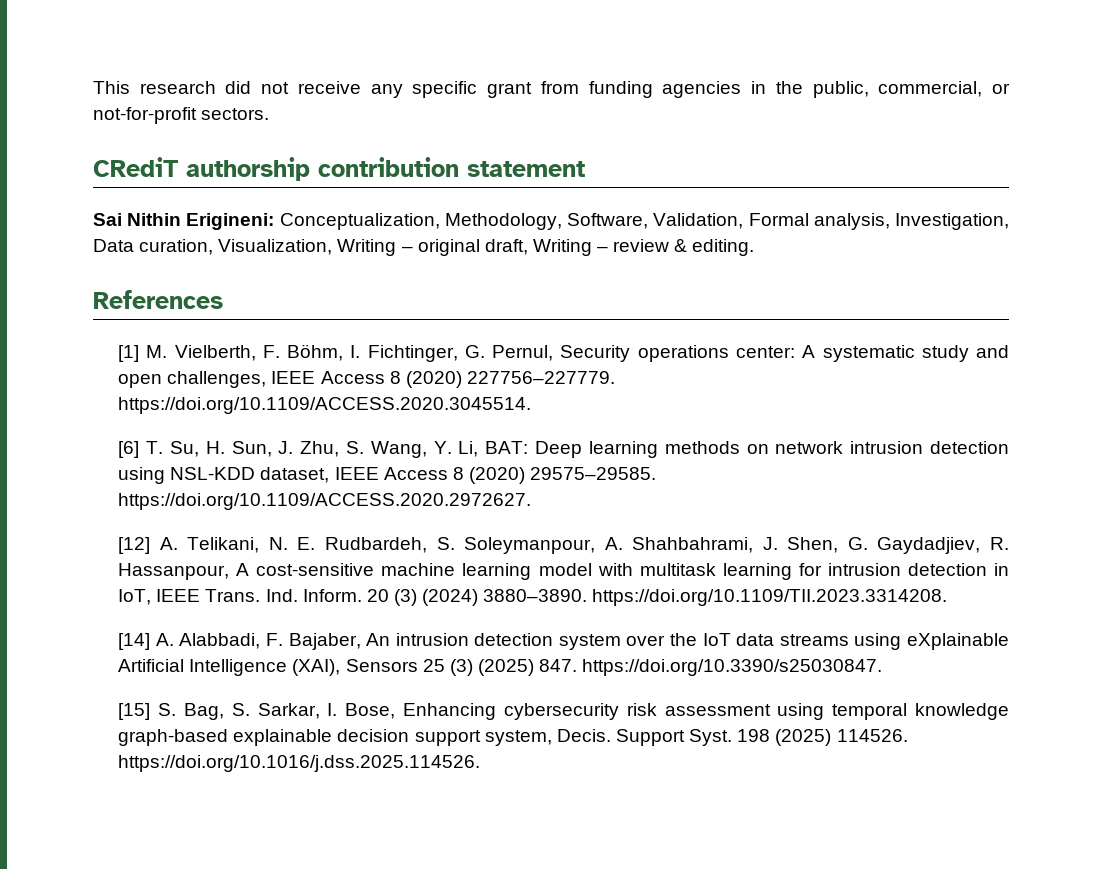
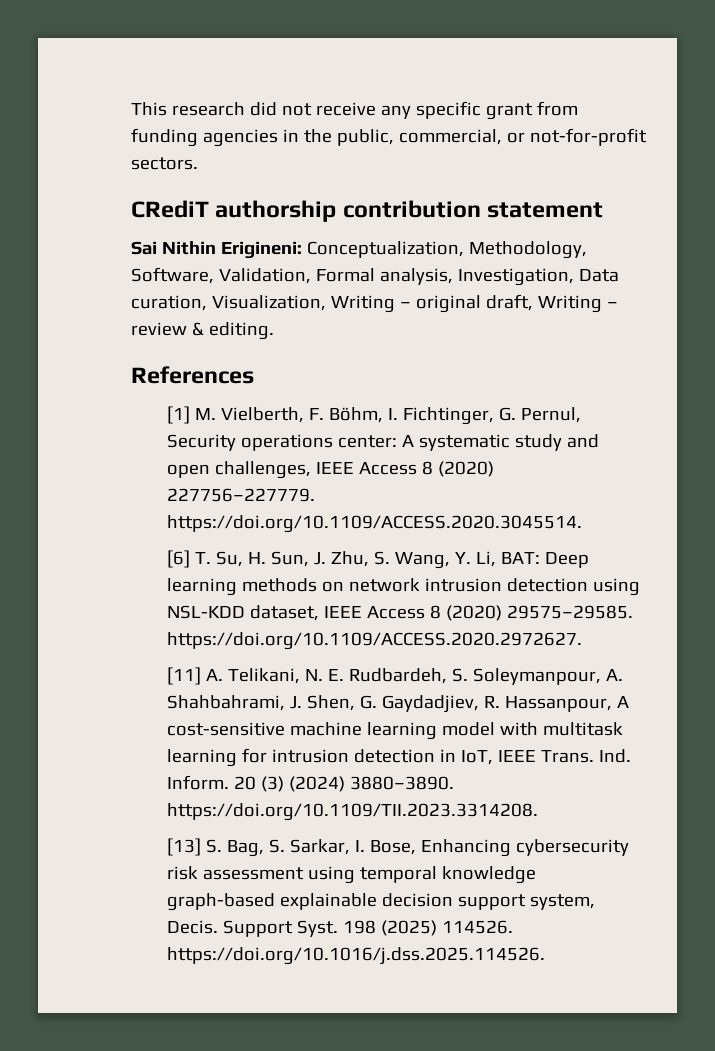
- [12] A. Telikani, N. E. Rudbardeh, S. Soleymanpour, A. Shahbahrami, J. Shen, G. Gaydadjiev, R. Hassanpour, A cost-sensitive machine learning model with multitask learning for intrusion detection in IoT, IEEE Trans.
+ [11] A. Telikani, N. E. Rudbardeh, S. Soleymanpour, A. Shahbahrami, J. Shen, G. Gaydadjiev, R. Hassanpour, A cost-sensitive machine learning model with multitask learning for intrusion detection in IoT, IEEE Trans.
- [14] A. Alabbadi, F. Bajaber, An intrusion detection system over the IoT data streams using eXplainable Artificial Intelligence (XAI), Sensors 25 (3) (2025) 847. https://doi.org/10.3390/s25030847.
- [15] S. Bag, S. Sarkar, I. Bose, Enhancing cybersecurity risk assessment using temporal knowledge graph-based explainable decision support system, Decis.
+ [13] S. Bag, S. Sarkar, I. Bose, Enhancing cybersecurity risk assessment using temporal knowledge graph-based explainable decision support system, Decis.

